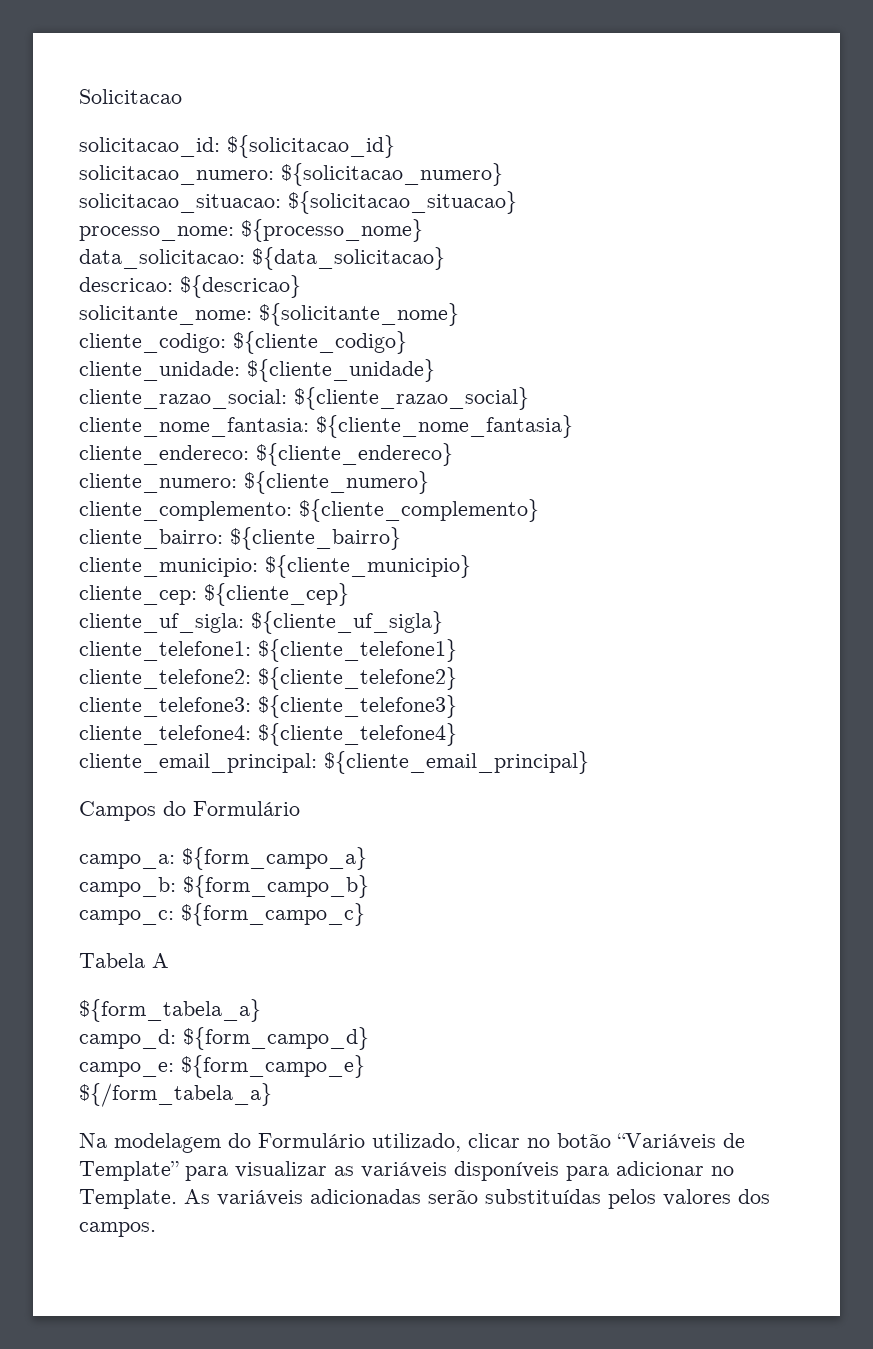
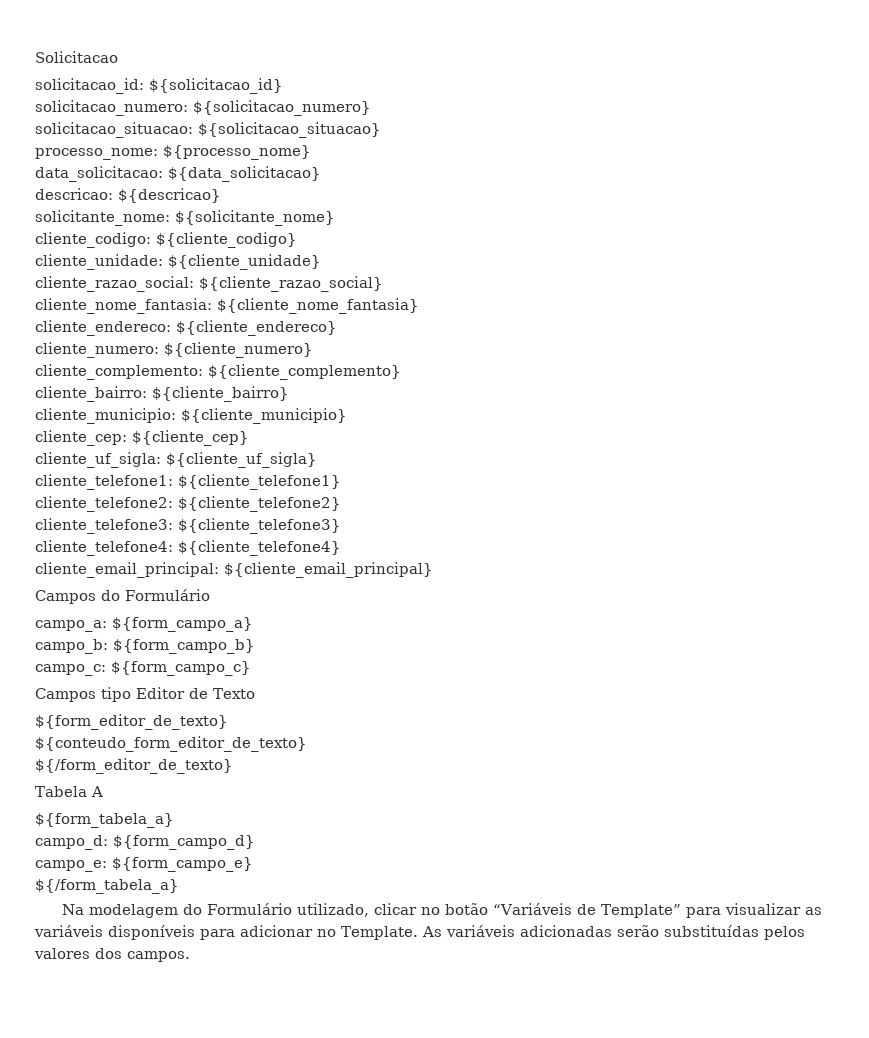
+ Campos tipo Editor de Texto
+ ${form_editor_de_texto}
+ ${conteudo_form_editor_de_texto}
+ ${/form_editor_de_texto}

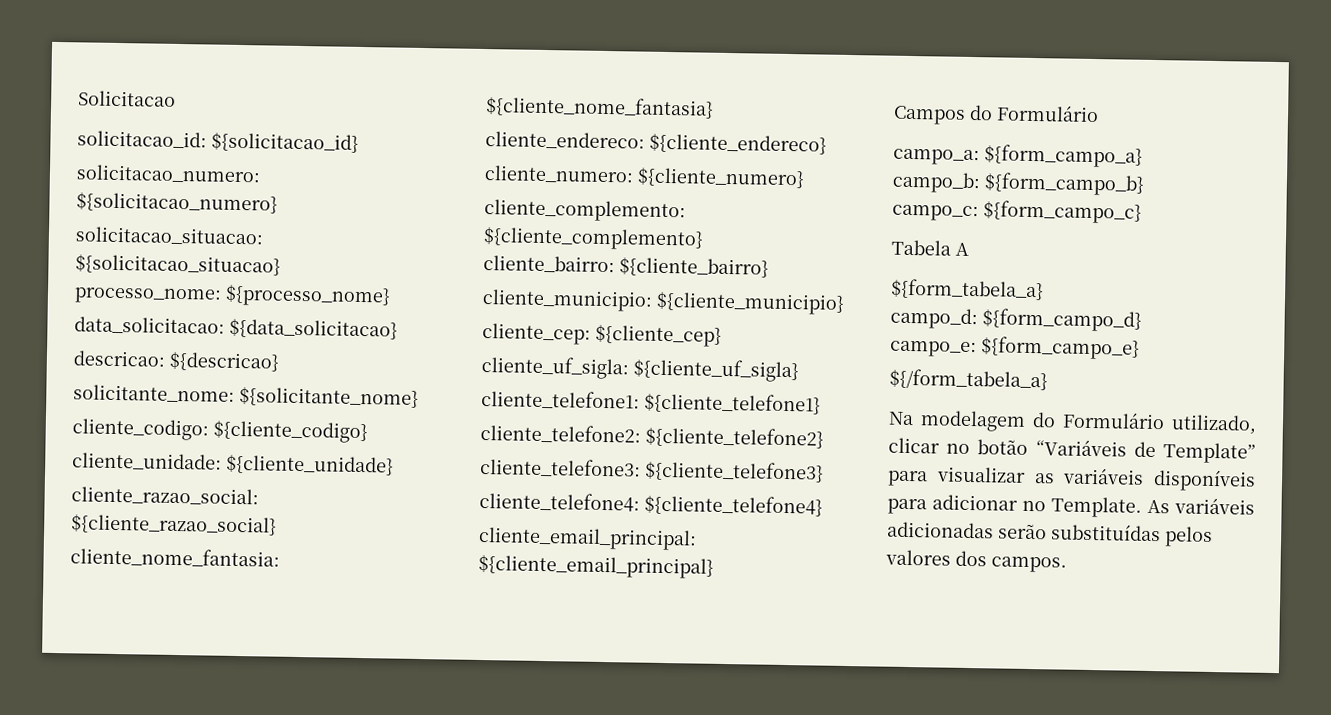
- Campos tipo Editor de Texto
- ${form_editor_de_texto}
- ${conteudo_form_editor_de_texto}
- ${/form_editor_de_texto}

